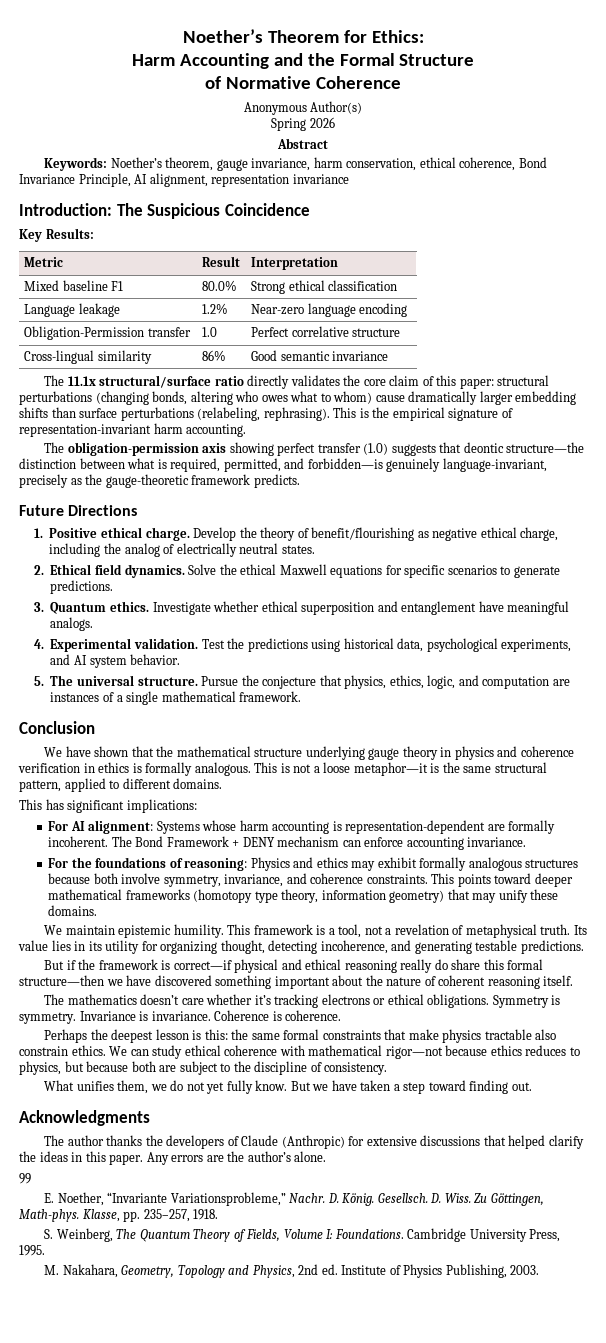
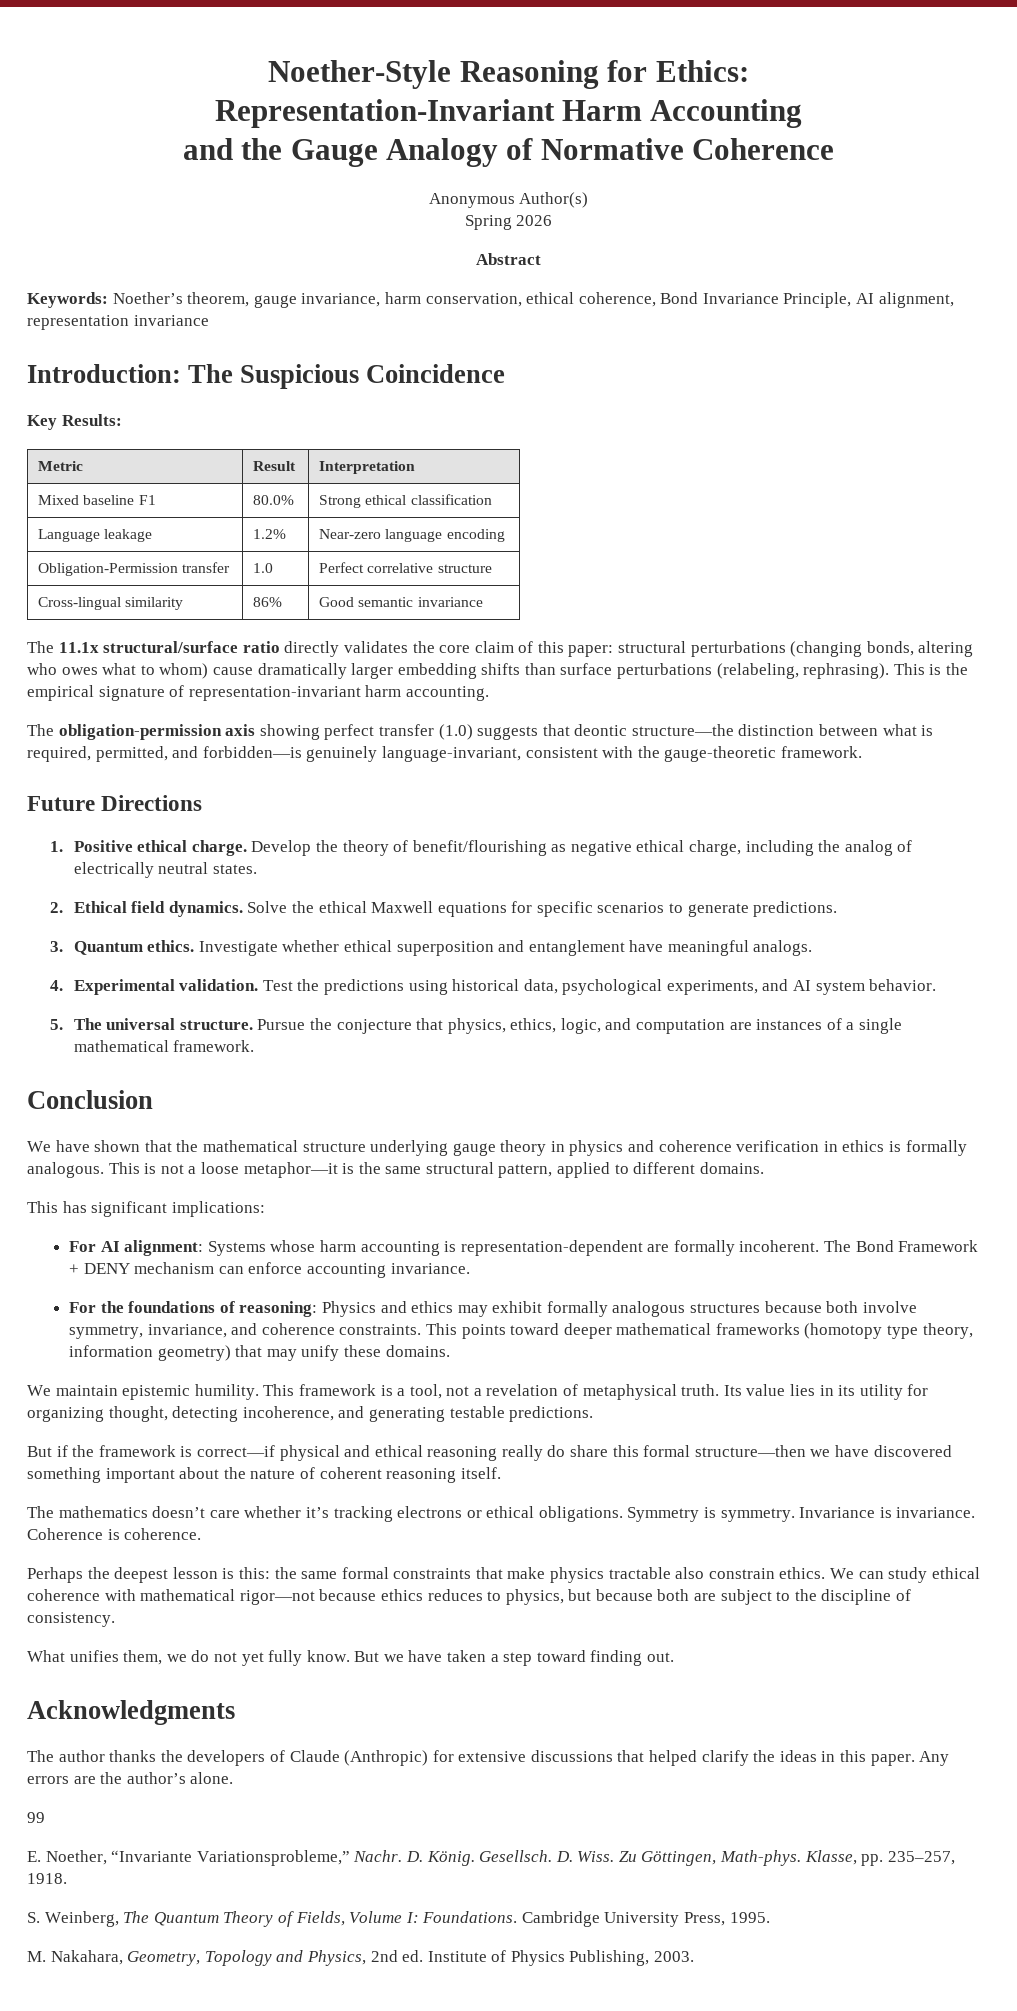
- Noether’s Theorem for Ethics:
+ Noether-Style Reasoning for Ethics:
- Harm Accounting and the Formal Structure
- of Normative Coherence
+ Representation-Invariant Harm Accounting
+ and the Gauge Analogy of Normative Coherence
- The obligation-permission axis showing perfect transfer (1.0) suggests that deontic structure—the distinction between what is required, permitted, and forbidden—is genuinely language-invariant, precisely as the gauge-theoretic framework predicts.
+ The obligation-permission axis showing perfect transfer (1.0) suggests that deontic structure—the distinction between what is required, permitted, and forbidden—is genuinely language-invariant, consistent with the gauge-theoretic framework.

